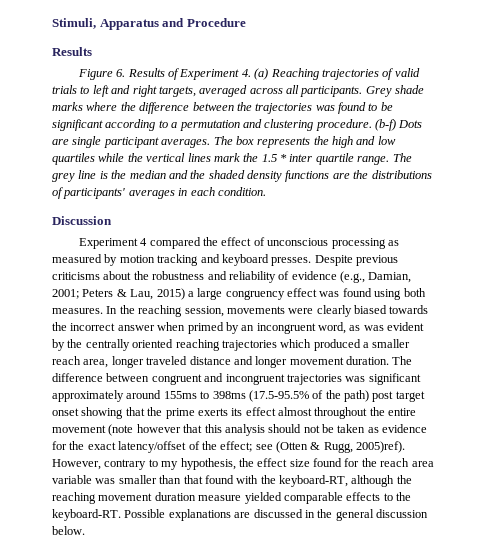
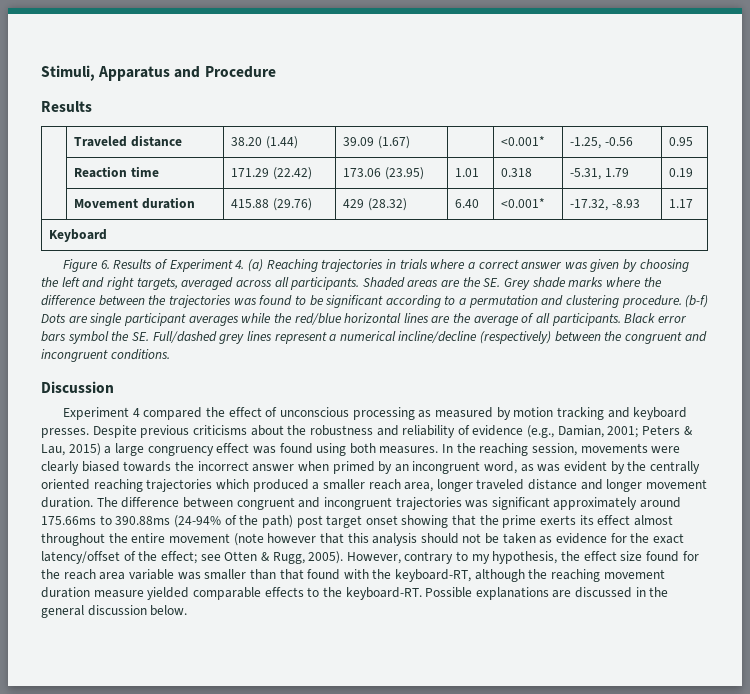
+ | Traveled distance | 38.20 (1.44) | 39.09 (1.67) | | <0.001* | -1.25, -0.56 | 0.95
+ | Reaction time | 171.29 (22.42) | 173.06 (23.95) | 1.01 | 0.318 | -5.31, 1.79 | 0.19
+ | Movement duration | 415.88 (29.76) | 429 (28.32) | 6.40 | <0.001* | -17.32, -8.93 | 1.17
+ Keyboard
- Figure 6. Results of Experiment 4. (a) Reaching trajectories of valid trials to left and right targets, averaged across all participants.
+ Figure 6. Results of Experiment 4. (a) Reaching trajectories in trials where a correct answer was given by choosing the left and right targets, averaged across all participants.
- Grey shade marks where the difference between the trajectories was found to be significant according to a permutation and clustering procedure.
+ Shaded areas are the SE. Grey shade marks where the difference between the trajectories was found to be significant according to a permutation and clustering procedure.
- (b-f) Dots are single participant averages. The box represents the high and low quartiles while the vertical lines mark the 1.5 * inter quartile range. The grey line is the median and the shaded density functions are the distributions of participants' averages in each condition.
+ (b-f) Dots are single participant averages while the red/blue horizontal lines are the average of all participants. Black error bars symbol the SE. Full/dashed grey lines represent a numerical incline/decline (respectively) between the congruent and incongruent conditions.
- The difference between congruent and incongruent trajectories was significant approximately around 155ms to 398ms (17.5-95.5% of the path) post target onset showing that the prime exerts its effect almost throughout the entire movement (note however that this analysis should not be taken as evidence for the exact latency/offset of the effect; see (Otten & Rugg, 2005)ref).
+ The difference between congruent and incongruent trajectories was significant approximately around 175.66ms to 390.88ms (24-94% of the path) post target onset showing that the prime exerts its effect almost throughout the entire movement (note however that this analysis should not be taken as evidence for the exact latency/offset of the effect; see Otten & Rugg, 2005).

